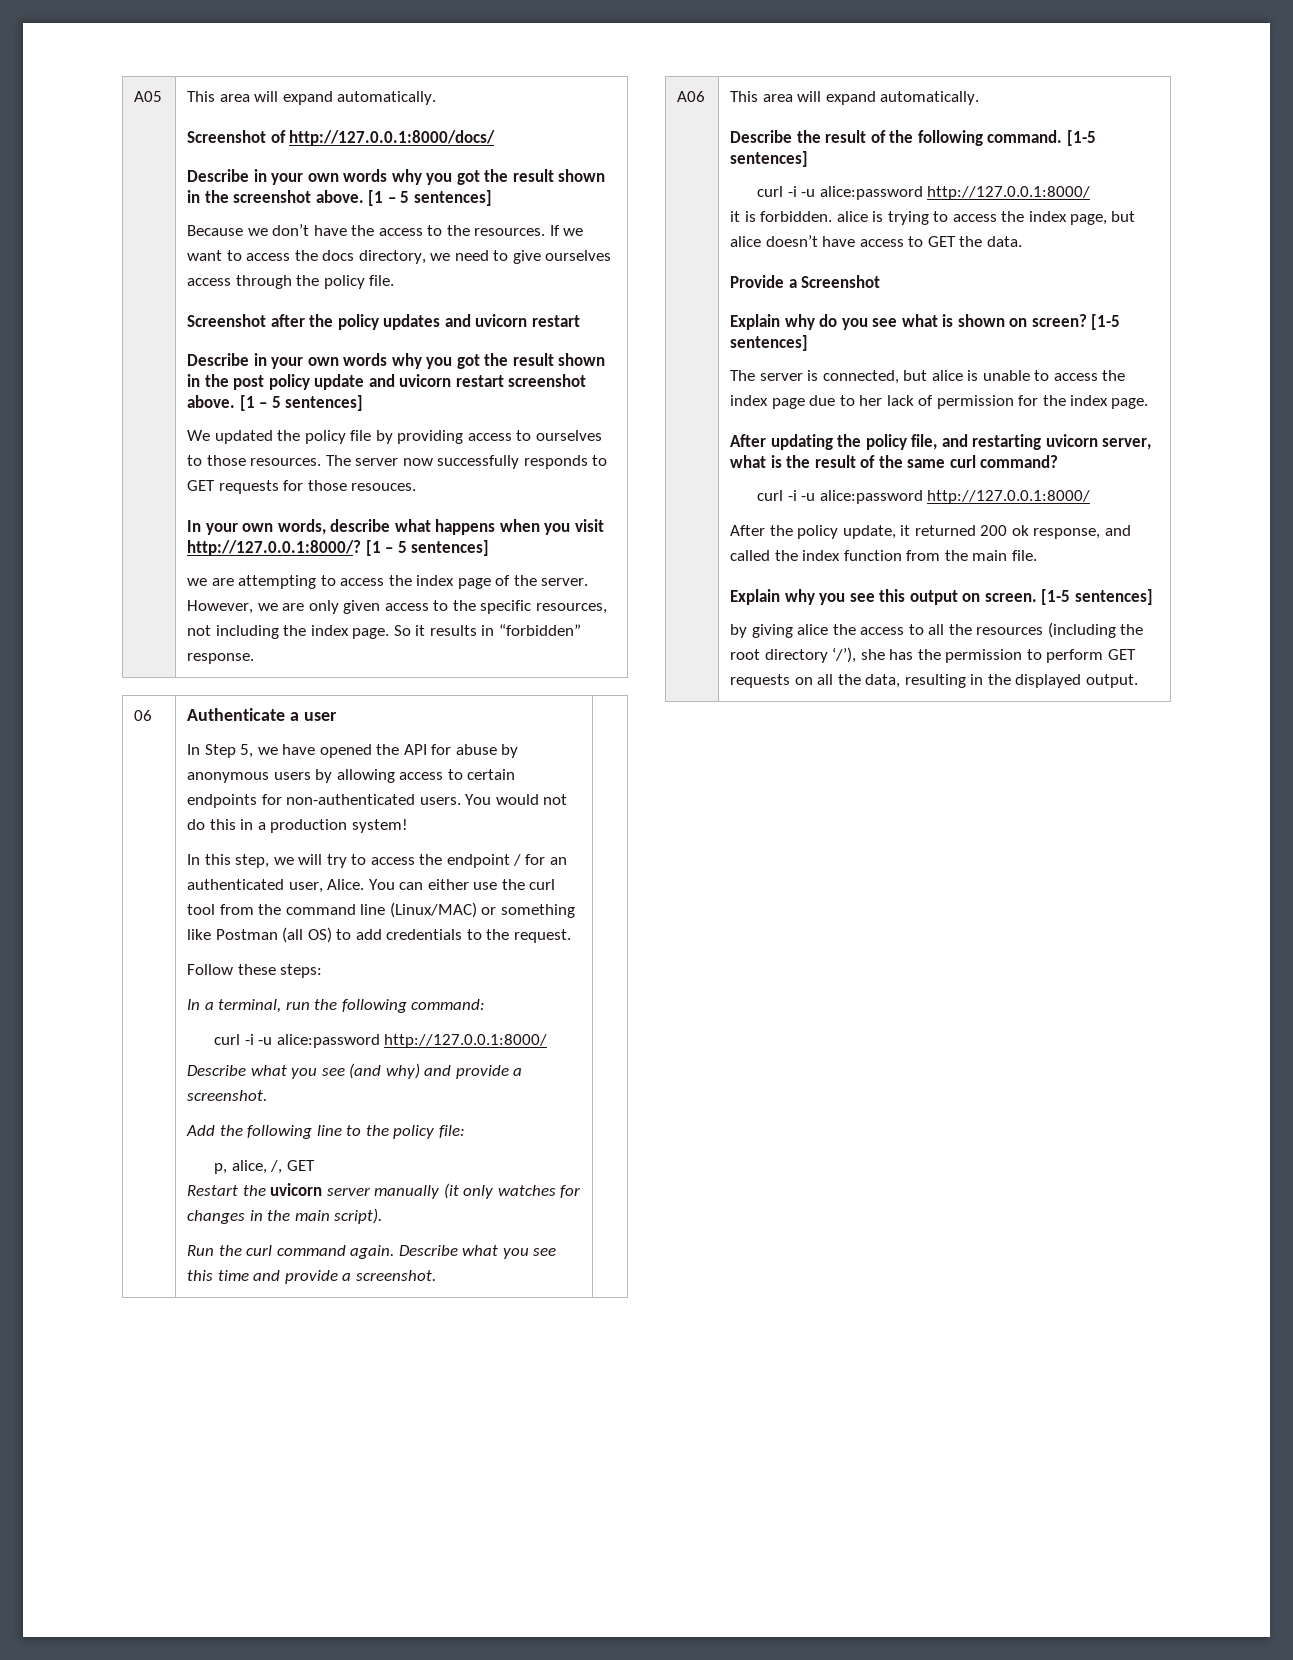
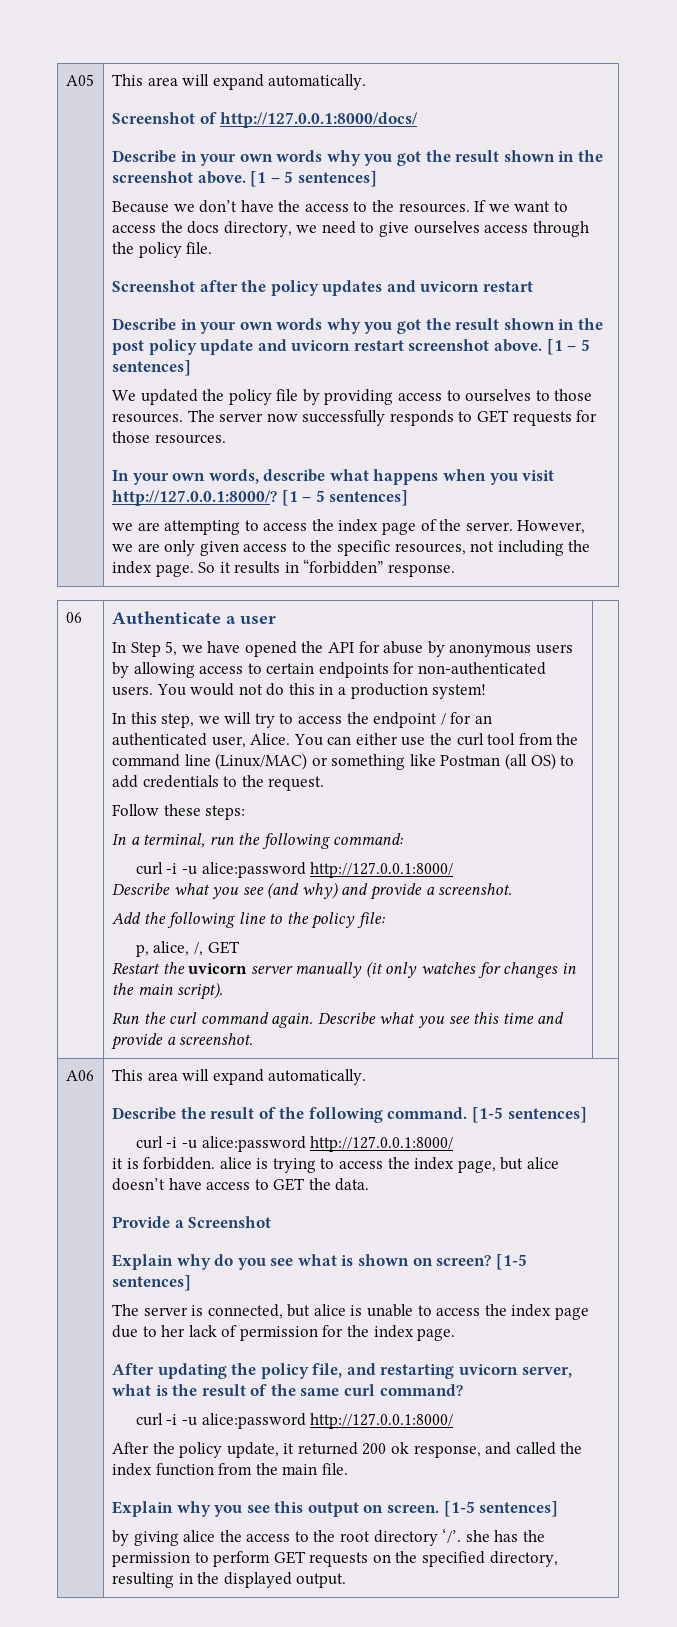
- The server now successfully responds to GET requests for those resouces.
+ The server now successfully responds to GET requests for those resources.
- by giving alice the access to all the resources (including the root directory ‘/’), she has the permission to perform GET requests on all the data, resulting in the displayed output.
+ by giving alice the access to the root directory ‘/’. she has the permission to perform GET requests on the specified directory, resulting in the displayed output.

